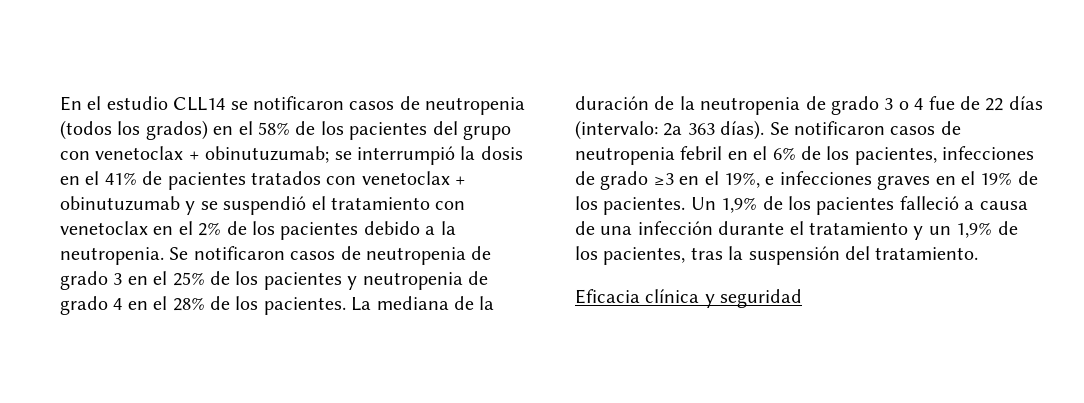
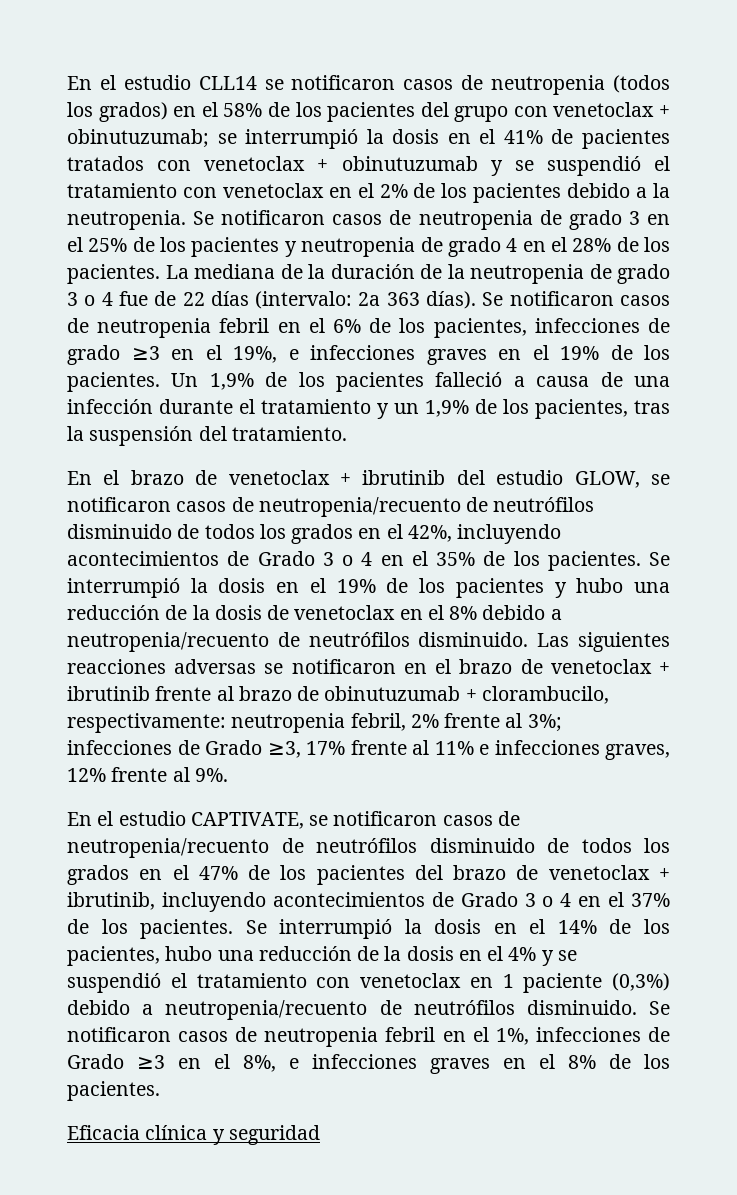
+ En el brazo de venetoclax + ibrutinib del estudio GLOW, se notificaron casos de neutropenia/recuento de neutrófilos disminuido de todos los grados en el 42%, incluyendo acontecimientos de Grado 3 o 4 en el 35% de los pacientes. Se interrumpió la dosis en el 19% de los pacientes y hubo una reducción de la dosis de venetoclax en el 8% debido a neutropenia/recuento de neutrófilos disminuido. Las siguientes reacciones adversas se notificaron en el brazo de venetoclax + ibrutinib frente al brazo de obinutuzumab + clorambucilo, respectivamente: neutropenia febril, 2% frente al 3%; infecciones de Grado ≥3, 17% frente al 11% e infecciones graves, 12% frente al 9%.
+ En el estudio CAPTIVATE, se notificaron casos de neutropenia/recuento de neutrófilos disminuido de todos los grados en el 47% de los pacientes del brazo de venetoclax + ibrutinib, incluyendo acontecimientos de Grado 3 o 4 en el 37% de los pacientes. Se interrumpió la dosis en el 14% de los pacientes, hubo una reducción de la dosis en el 4% y se suspendió el tratamiento con venetoclax en 1 paciente (0,3%) debido a neutropenia/recuento de neutrófilos disminuido. Se notificaron casos de neutropenia febril en el 1%, infecciones de Grado ≥3 en el 8%, e infecciones graves en el 8% de los pacientes.

